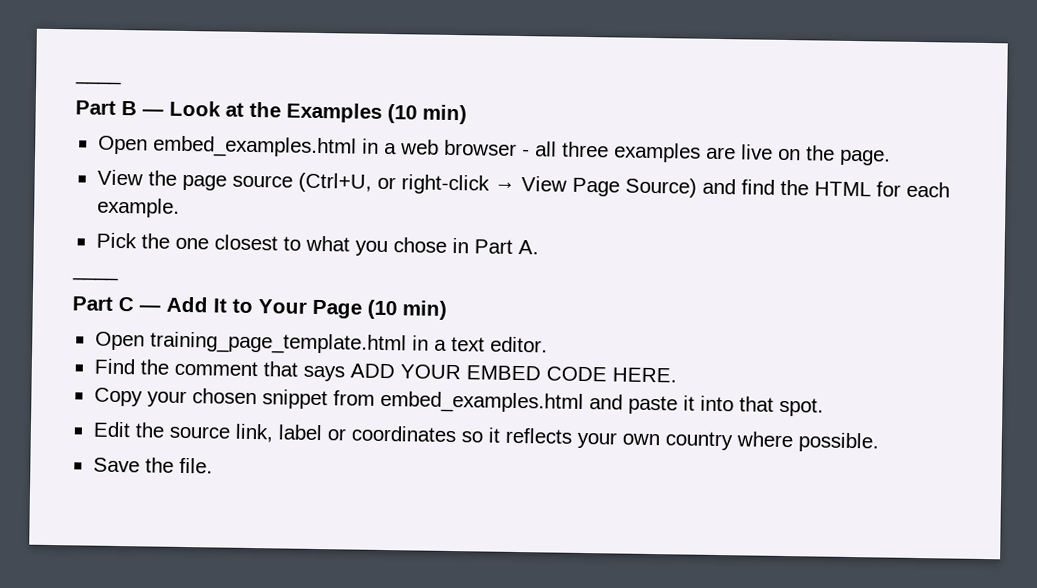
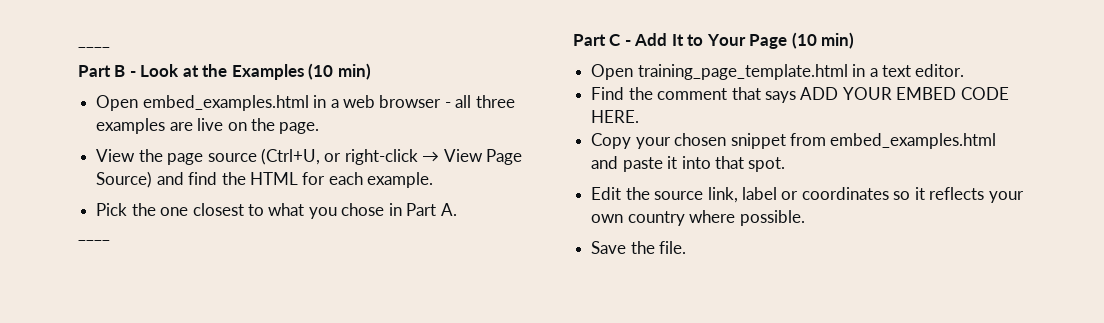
- Part B — Look at the Examples (10 min)
+ Part B - Look at the Examples (10 min)
- Part C — Add It to Your Page (10 min)
+ Part C - Add It to Your Page (10 min)

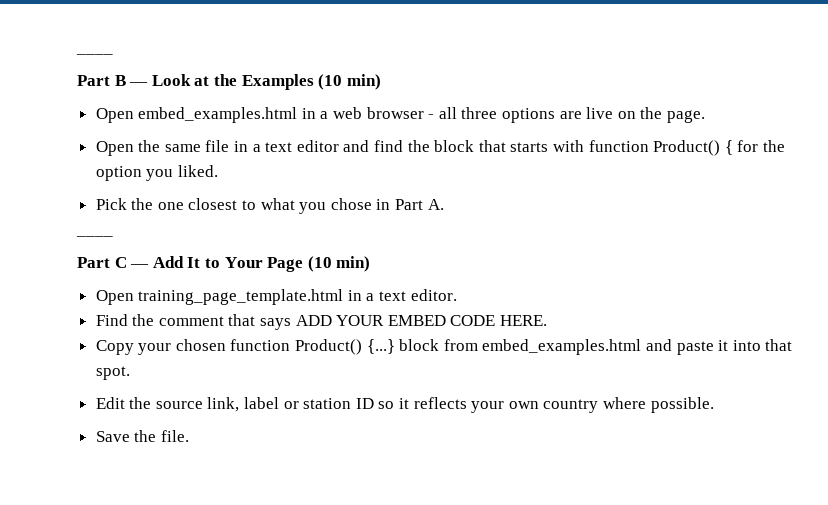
- Part B - Look at the Examples (10 min)
+ Part B — Look at the Examples (10 min)
- Open embed_examples.html in a web browser - all three examples are live on the page.
+ Open embed_examples.html in a web browser - all three options are live on the page.
- View the page source (Ctrl+U, or right-click → View Page Source) and find the HTML for each example.
+ Open the same file in a text editor and find the block that starts with function Product() { for the option you liked.
- Part C - Add It to Your Page (10 min)
+ Part C — Add It to Your Page (10 min)
- Copy your chosen snippet from embed_examples.html and paste it into that spot.
+ Copy your chosen function Product() {...} block from embed_examples.html and paste it into that spot.
- Edit the source link, label or coordinates so it reflects your own country where possible.
+ Edit the source link, label or station ID so it reflects your own country where possible.

